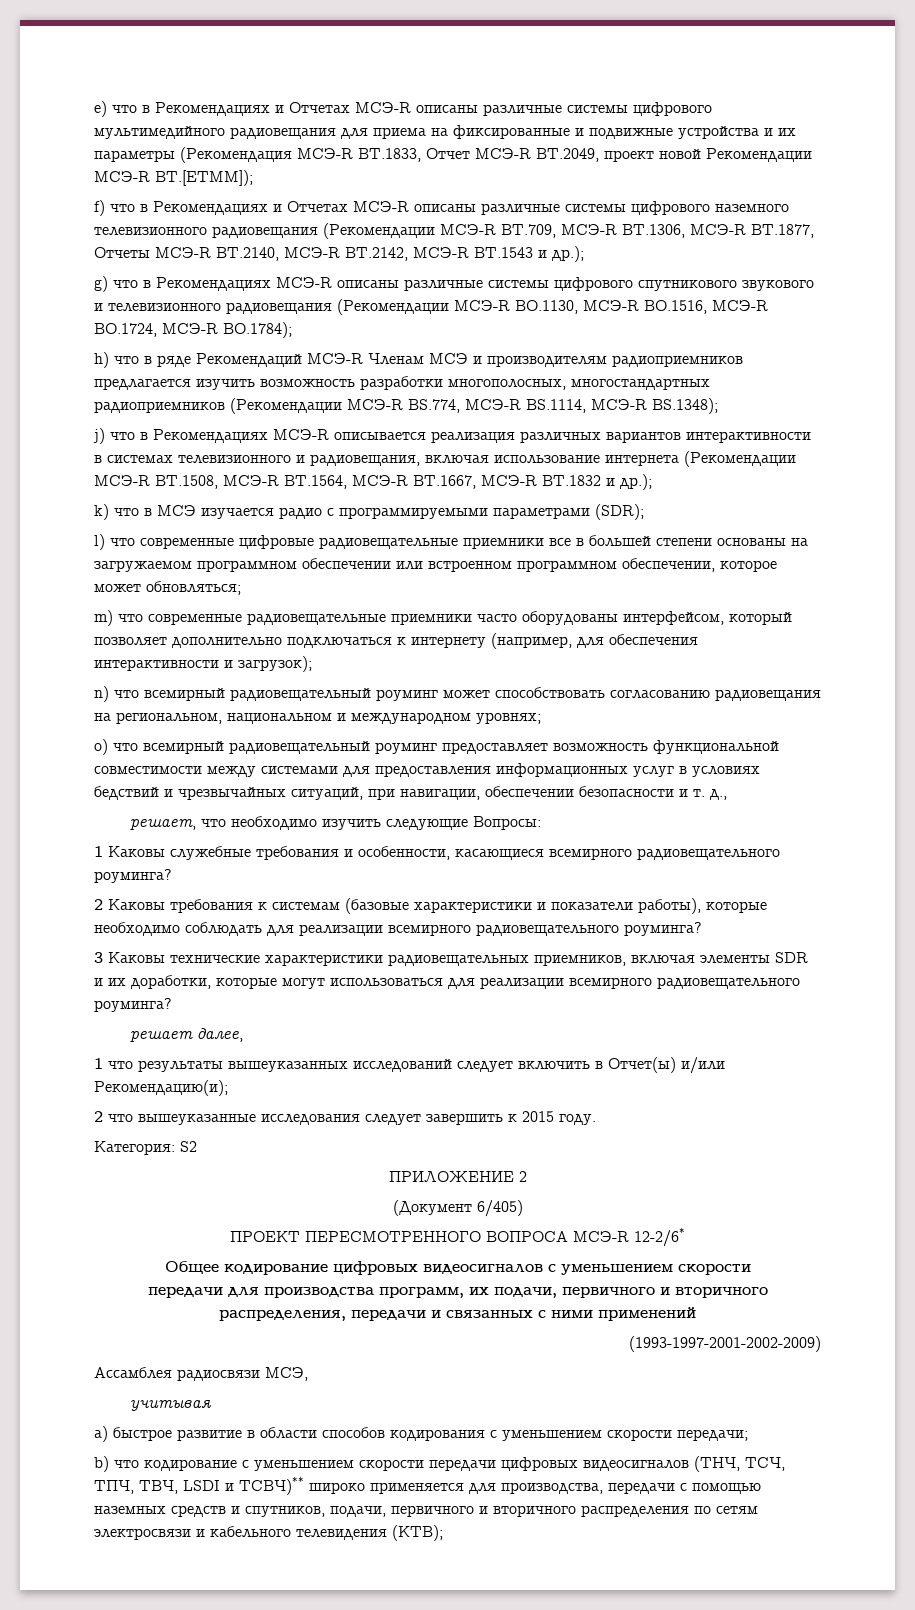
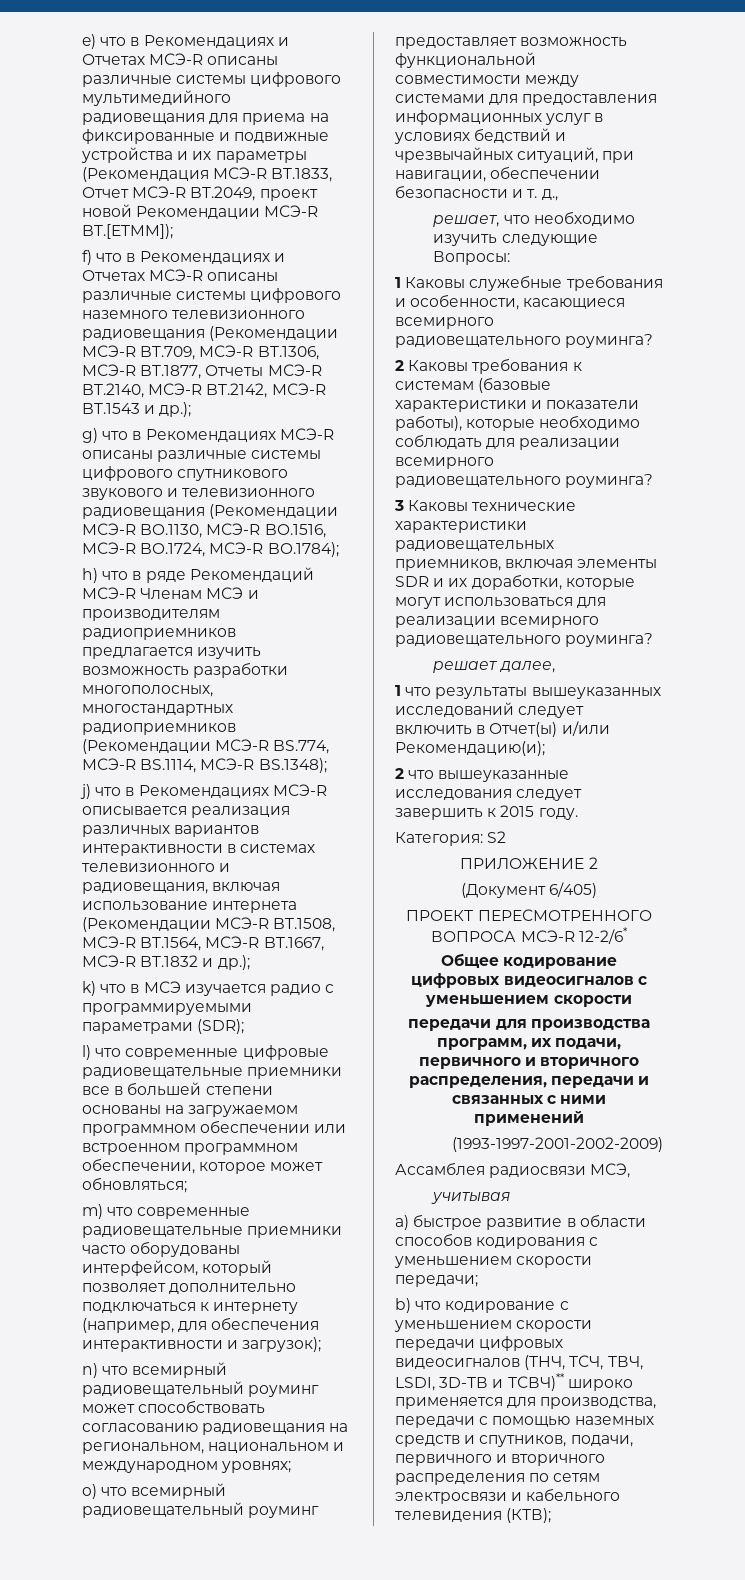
- b) что кодирование с уменьшением скорости передачи цифровых видеосигналов (ТНЧ, ТСЧ, ТПЧ, ТВЧ, LSDI и ТСВЧ)** широко применяется для производства, передачи с помощью наземных средств и спутников, подачи, первичного и вторичного распределения по сетям электросвязи и кабельного телевидения (КТВ);
+ b) что кодирование с уменьшением скорости передачи цифровых видеосигналов (ТНЧ, ТСЧ, ТВЧ, LSDI, 3D-ТВ и ТСВЧ)** широко применяется для производства, передачи с помощью наземных средств и спутников, подачи, первичного и вторичного распределения по сетям электросвязи и кабельного телевидения (КТВ);

